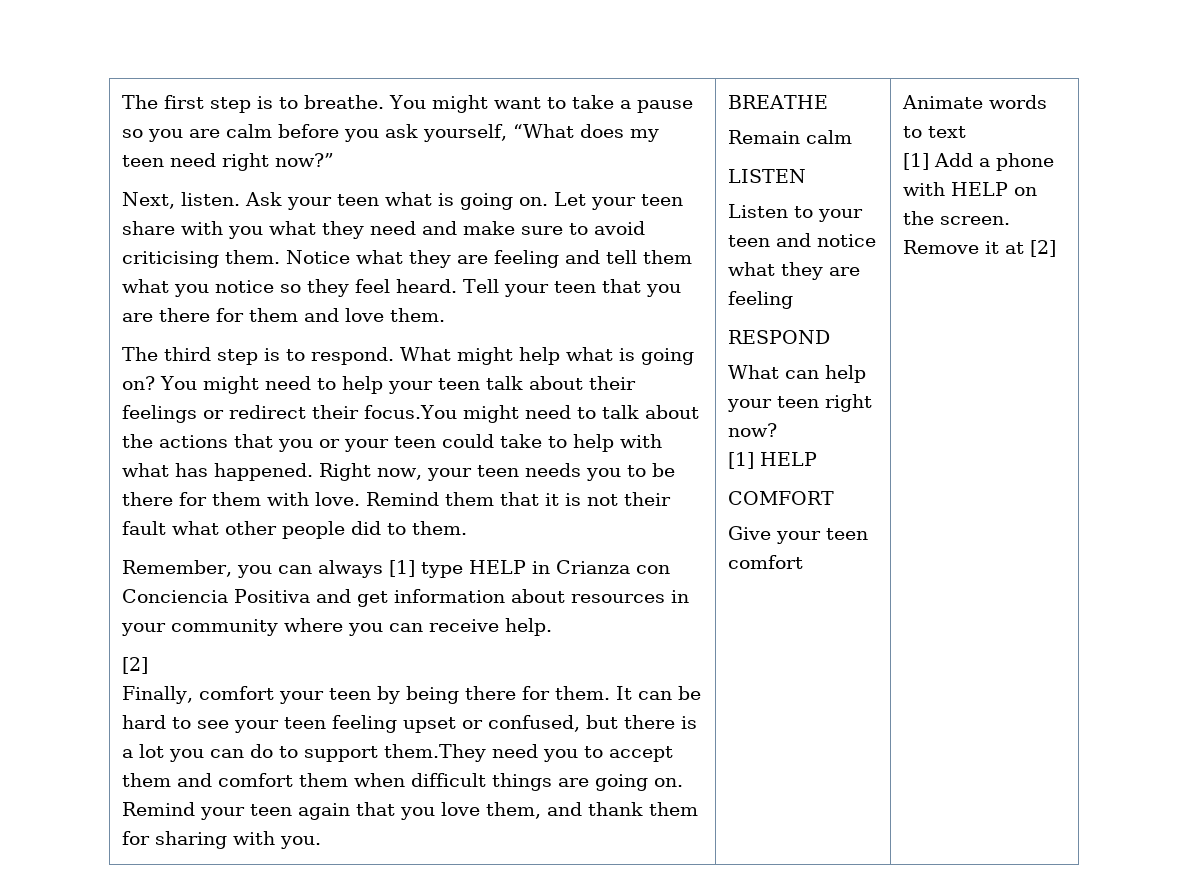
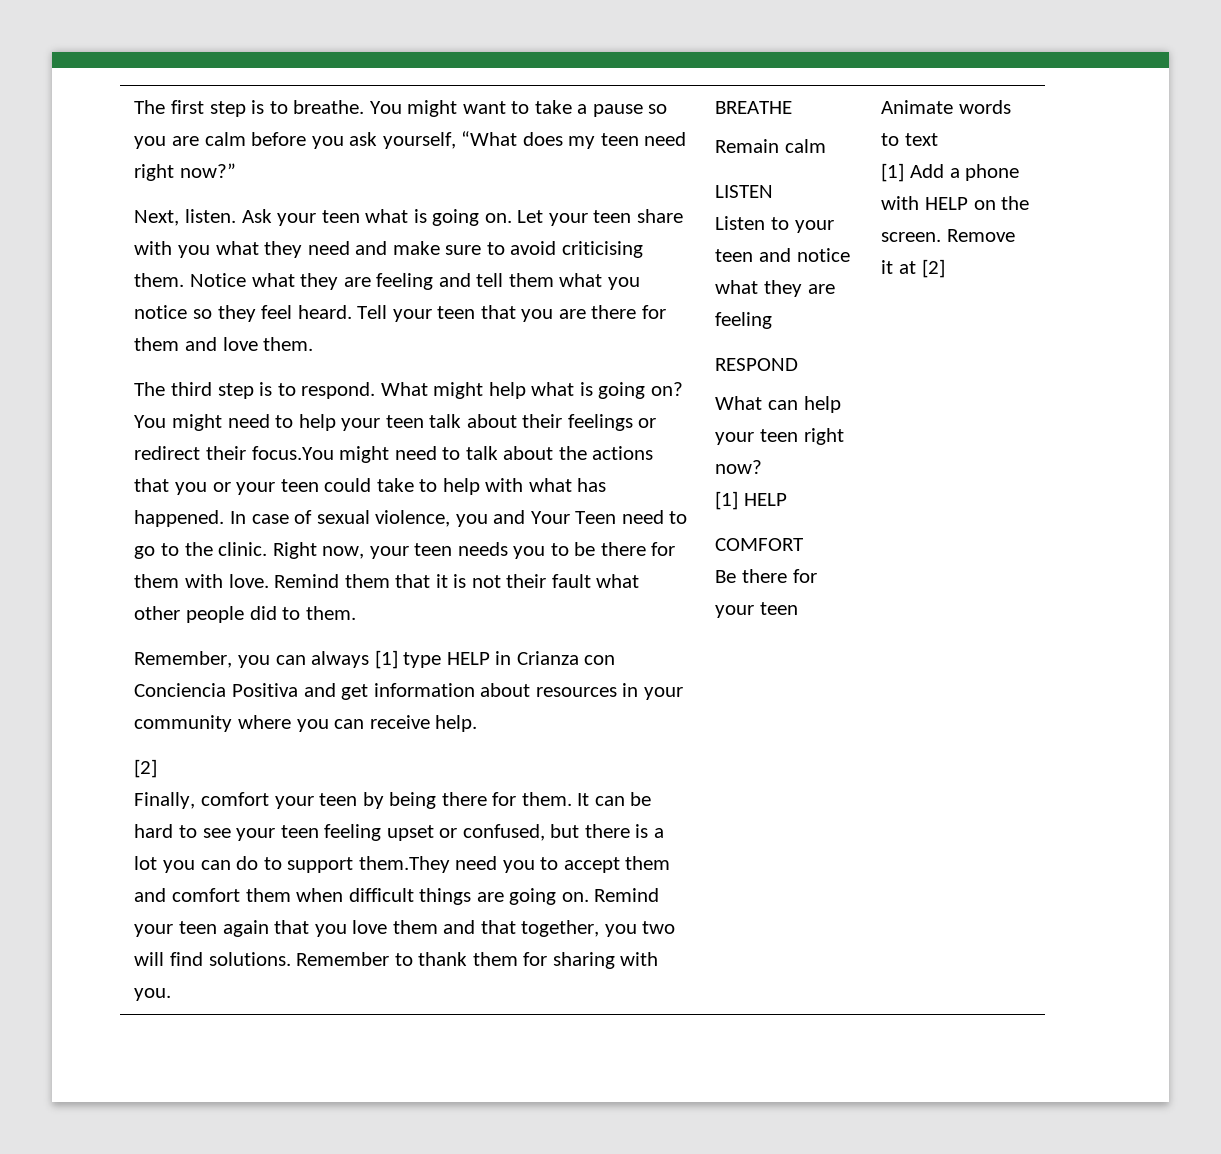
+ In case of sexual violence, you and Your Teen need to go to the clinic.
- Remind your teen again that you love them, and thank them for sharing with you.
+ Remind your teen again that you love them and that together, you two will find solutions. Remember to thank them for sharing with you.
- Give your teen comfort
+ Be there for your teen

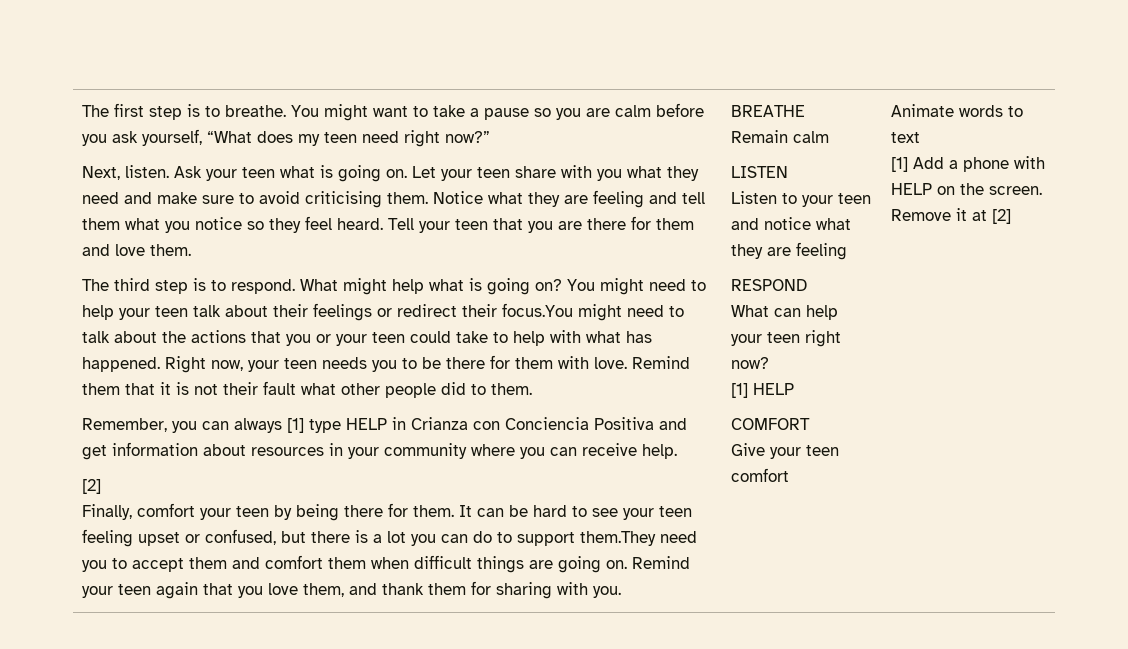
- In case of sexual violence, you and Your Teen need to go to the clinic.
- Remind your teen again that you love them and that together, you two will find solutions. Remember to thank them for sharing with you.
+ Remind your teen again that you love them, and thank them for sharing with you.
- Be there for your teen
+ Give your teen comfort

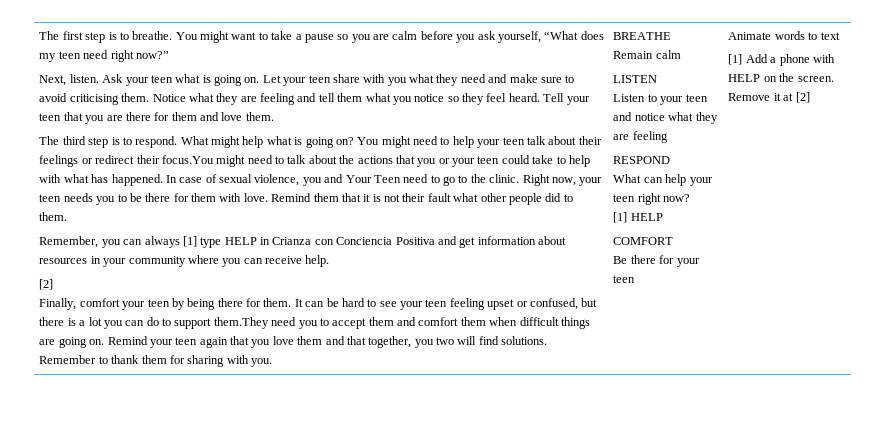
+ In case of sexual violence, you and Your Teen need to go to the clinic.
- Remind your teen again that you love them, and thank them for sharing with you.
+ Remind your teen again that you love them and that together, you two will find solutions. Remember to thank them for sharing with you.
- Give your teen comfort
+ Be there for your teen

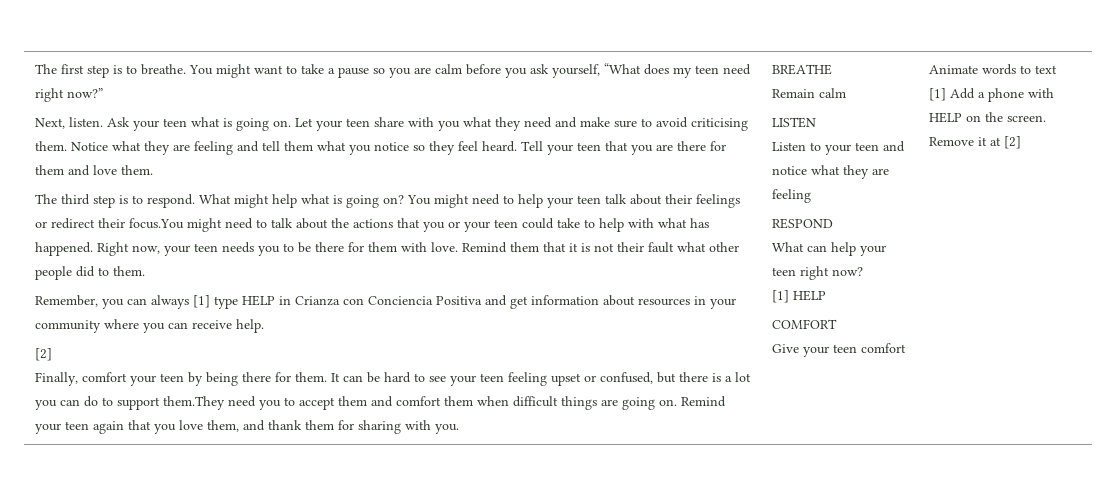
- In case of sexual violence, you and Your Teen need to go to the clinic.
- Remind your teen again that you love them and that together, you two will find solutions. Remember to thank them for sharing with you.
+ Remind your teen again that you love them, and thank them for sharing with you.
- Be there for your teen
+ Give your teen comfort

